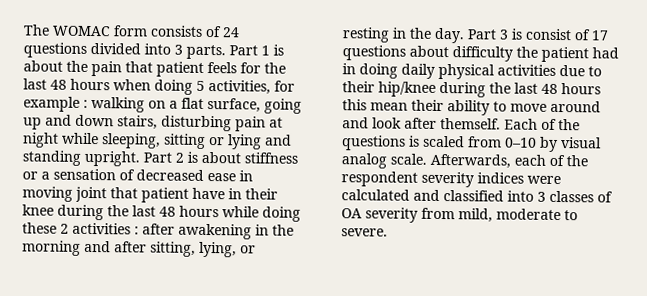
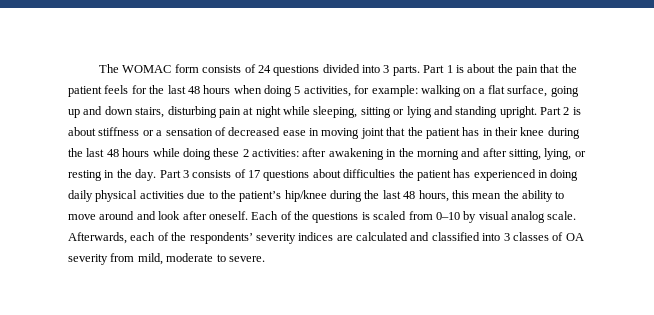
- Part 1 is about the pain that patient feels for the last 48 hours when doing 5 activities, for example : walking on a flat surface, going up and down stairs, disturbing pain at night while sleeping, sitting or lying and standing upright.
+ Part 1 is about the pain that the patient feels for the last 48 hours when doing 5 activities, for example: walking on a flat surface, going up and down stairs, disturbing pain at night while sleeping, sitting or lying and standing upright.
- Part 2 is about stiffness or a sensation of decreased ease in moving joint that patient have in their knee during the last 48 hours while doing these 2 activities : after awakening in the morning and after sitting, lying, or resting in the day.
+ Part 2 is about stiffness or a sensation of decreased ease in moving joint that the patient has in their knee during the last 48 hours while doing these 2 activities: after awakening in the morning and after sitting, lying, or resting in the day.
- Part 3 is consist of 17 questions about difficulty the patient had in doing daily physical activities due to their hip/knee during the last 48 hours this mean their ability to move around and look after themself.
+ Part 3 consists of 17 questions about difficulties the patient has experienced in doing daily physical activities due to the patient’s hip/knee during the last 48 hours, this mean the ability to move around and look after oneself.
- Afterwards, each of the respondent severity indices were calculated and classified into 3 classes of OA severity from mild, moderate to severe.
+ Afterwards, each of the respondents’ severity indices are calculated and classified into 3 classes of OA severity from mild, moderate to severe.

